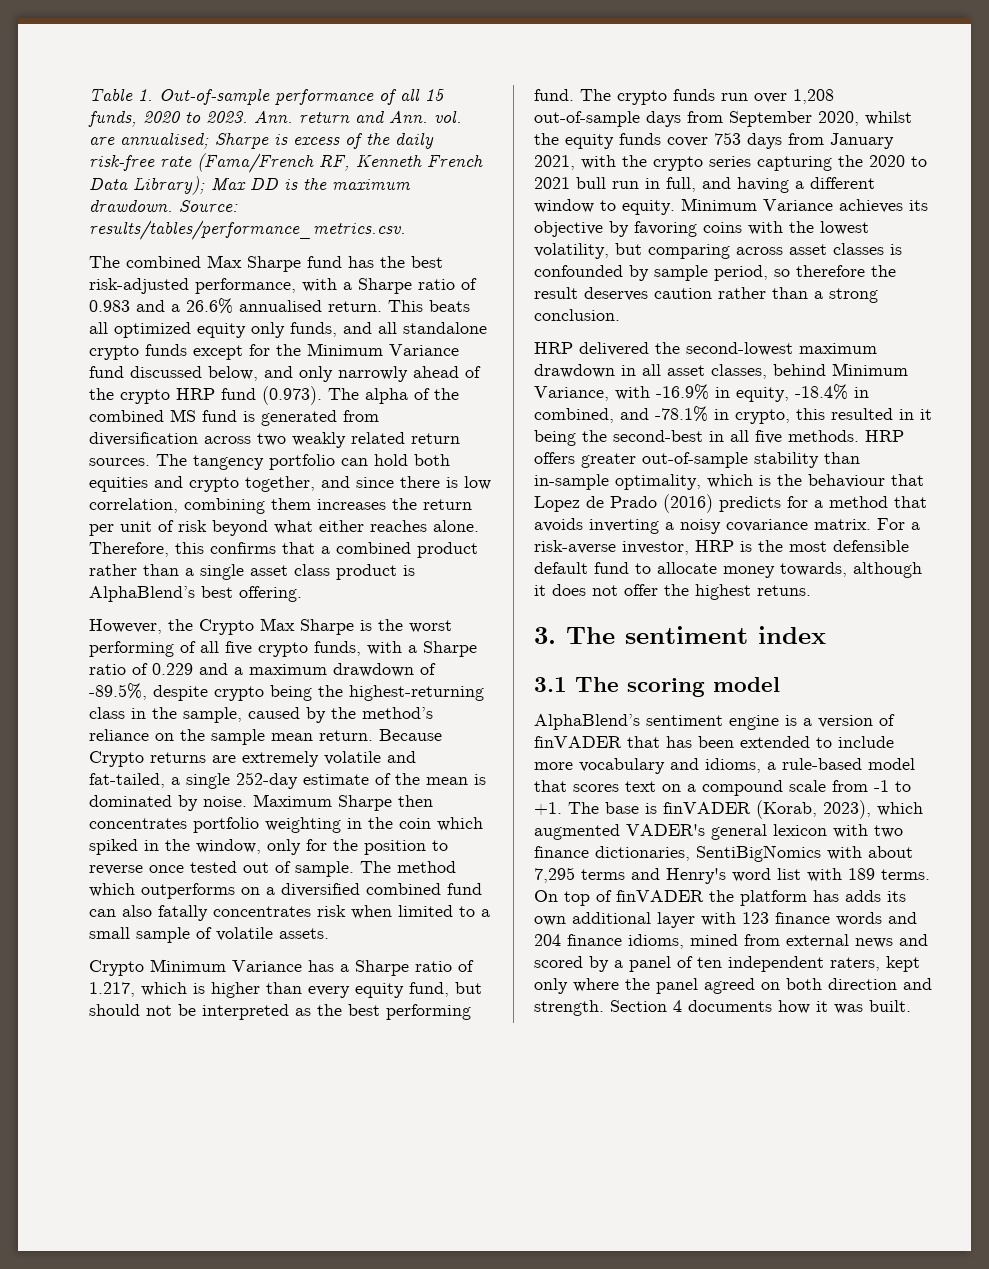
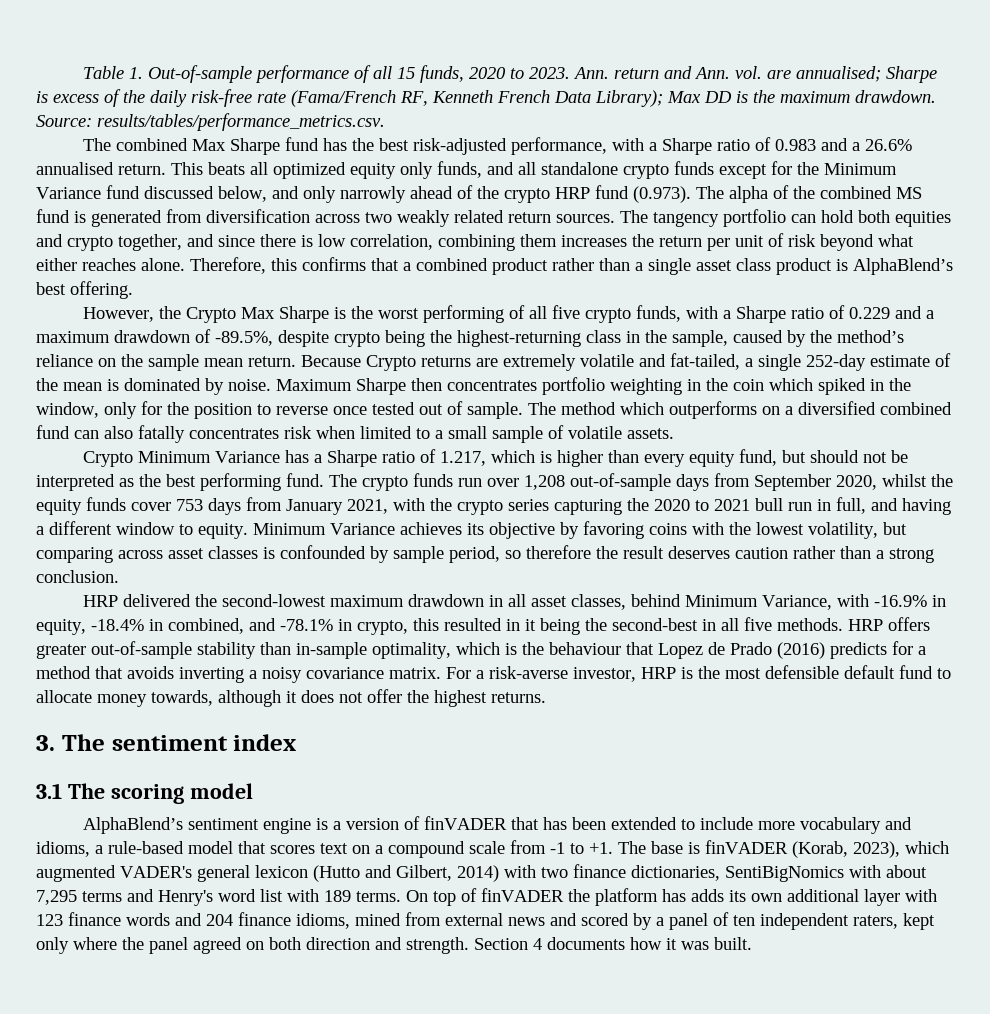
- For a risk-averse investor, HRP is the most defensible default fund to allocate money towards, although it does not offer the highest retuns.
+ For a risk-averse investor, HRP is the most defensible default fund to allocate money towards, although it does not offer the highest returns.
- The base is finVADER (Korab, 2023), which augmented VADER's general lexicon with two finance dictionaries, SentiBigNomics with about 7,295 terms and Henry's word list with 189 terms.
+ The base is finVADER (Korab, 2023), which augmented VADER's general lexicon (Hutto and Gilbert, 2014) with two finance dictionaries, SentiBigNomics with about 7,295 terms and Henry's word list with 189 terms.

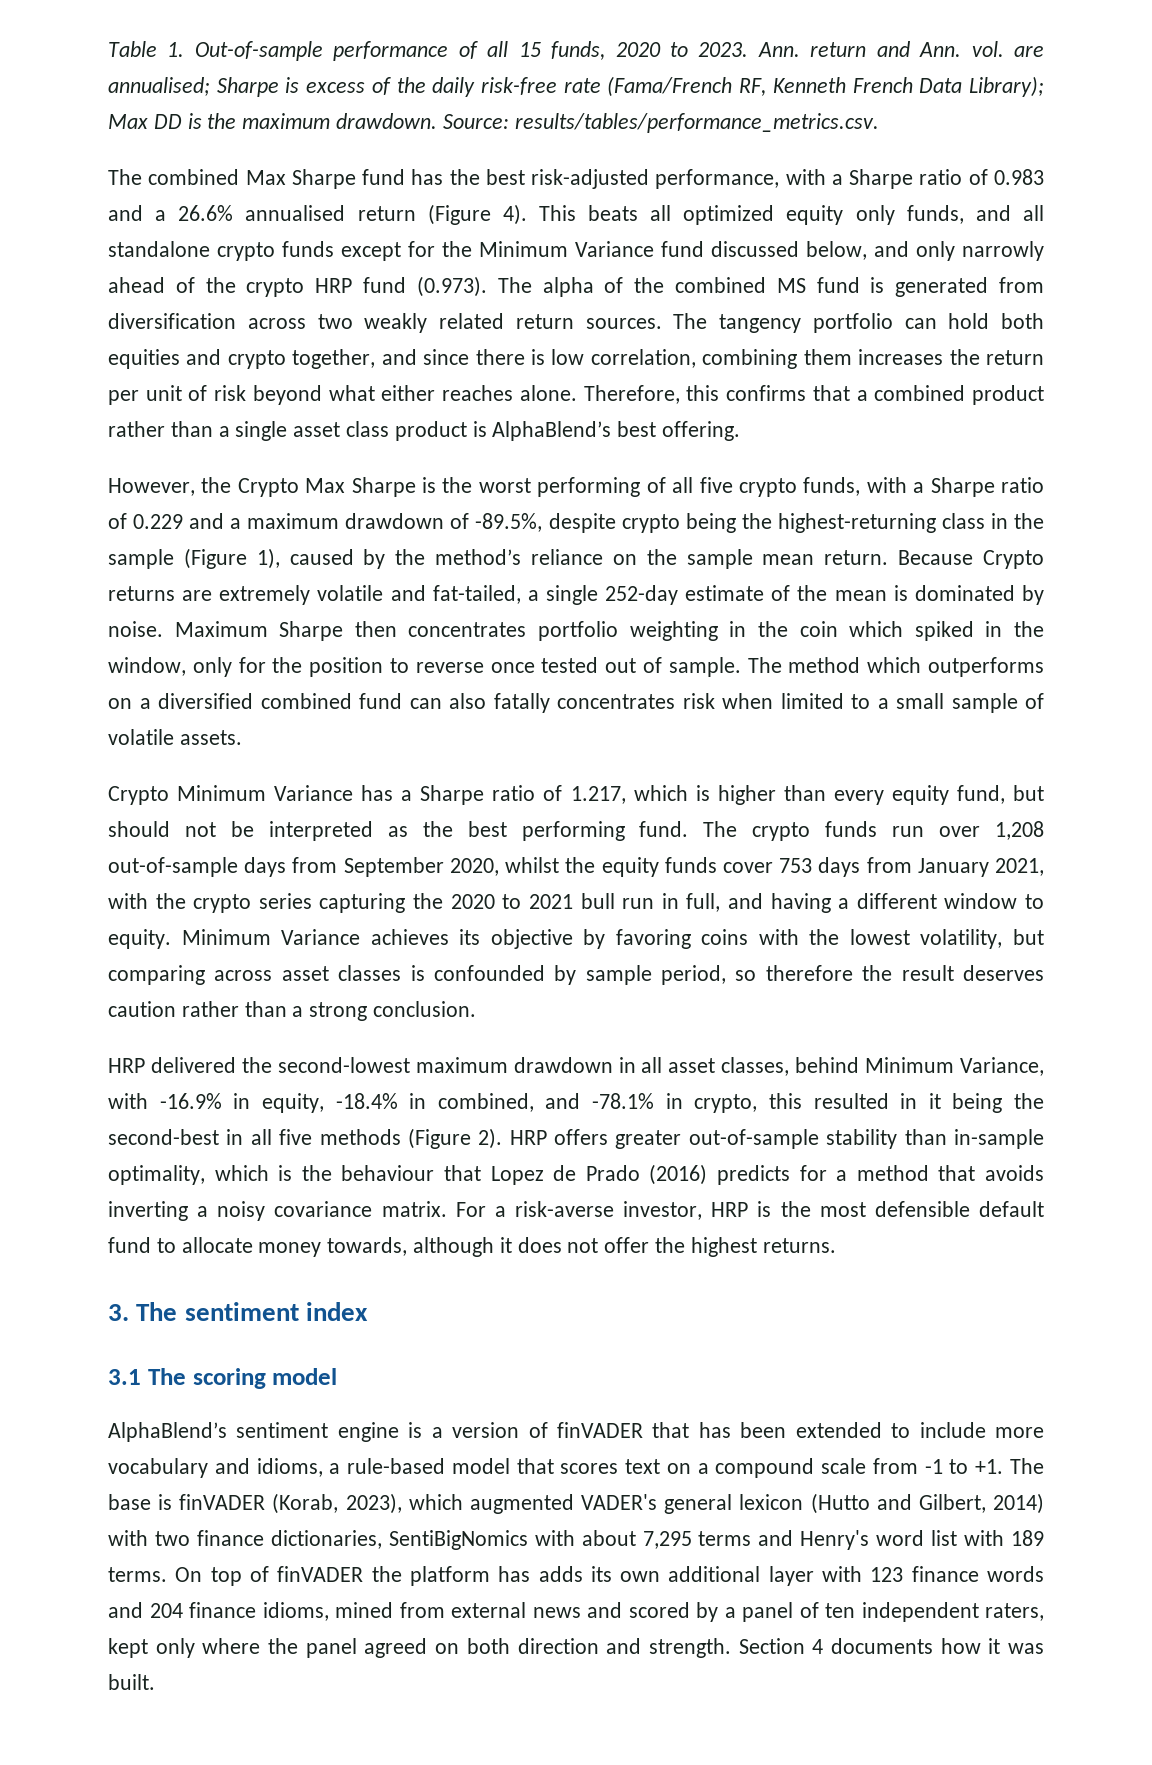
- The combined Max Sharpe fund has the best risk-adjusted performance, with a Sharpe ratio of 0.983 and a 26.6% annualised return.
+ The combined Max Sharpe fund has the best risk-adjusted performance, with a Sharpe ratio of 0.983 and a 26.6% annualised return (Figure 4).
- However, the Crypto Max Sharpe is the worst performing of all five crypto funds, with a Sharpe ratio of 0.229 and a maximum drawdown of -89.5%, despite crypto being the highest-returning class in the sample, caused by the method’s reliance on the sample mean return.
+ However, the Crypto Max Sharpe is the worst performing of all five crypto funds, with a Sharpe ratio of 0.229 and a maximum drawdown of -89.5%, despite crypto being the highest-returning class in the sample (Figure 1), caused by the method’s reliance on the sample mean return.
- HRP delivered the second-lowest maximum drawdown in all asset classes, behind Minimum Variance, with -16.9% in equity, -18.4% in combined, and -78.1% in crypto, this resulted in it being the second-best in all five methods.
+ HRP delivered the second-lowest maximum drawdown in all asset classes, behind Minimum Variance, with -16.9% in equity, -18.4% in combined, and -78.1% in crypto, this resulted in it being the second-best in all five methods (Figure 2).

